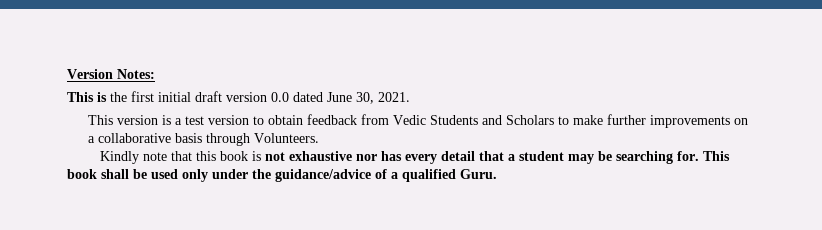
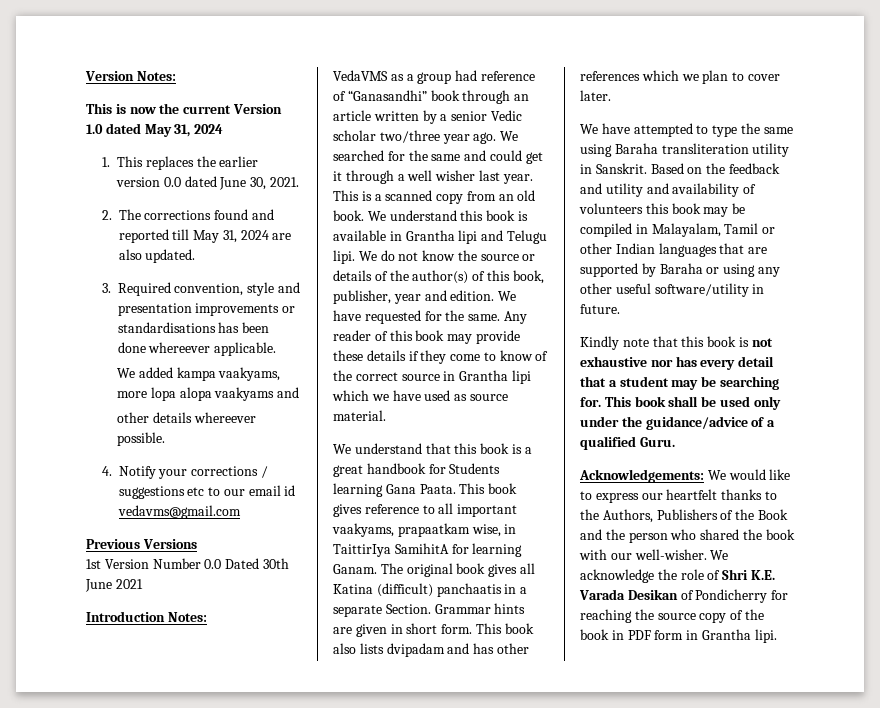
- This is the first initial draft version 0.0 dated June 30, 2021.
+ This is now the current Version 1.0 dated May 31, 2024
+ 1. This replaces the earlier version 0.0 dated June 30, 2021.
- This version is a test version to obtain feedback from Vedic Students and Scholars to make further improvements on a collaborative basis through Volunteers.
+ 2. The corrections found and reported till May 31, 2024 are also updated.
+ 3. Required convention, style and presentation improvements or standardisations has been done whereever applicable.
+ We added kampa vaakyams, more lopa alopa vaakyams and
+ other details whereever possible.
+ 4. Notify your corrections / suggestions etc to our email id vedavms@gmail.com
+ Previous Versions
+ 1st Version Number 0.0 Dated 30th June 2021
+ Introduction Notes:
+ VedaVMS as a group had reference of “Ganasandhi” book through an article written by a senior Vedic scholar two/three year ago. We searched for the same and could get it through a well wisher last year. This is a scanned copy from an old book. We understand this book is available in Grantha lipi and Telugu lipi. We do not know the source or details of the author(s) of this book, publisher, year and edition. We have requested for the same. Any reader of this book may provide these details if they come to know of the correct source in Grantha lipi which we have used as source material.
+ We understand that this book is a great handbook for Students learning Gana Paata. This book gives reference to all important vaakyams, prapaatkam wise, in TaittirIya SamihitA for learning Ganam. The original book gives all Katina (difficult) panchaatis in a separate Section. Grammar hints are given in short form. This book also lists dvipadam and has other references which we plan to cover later.
+ We have attempted to type the same using Baraha transliteration utility in Sanskrit. Based on the feedback and utility and availability of volunteers this book may be compiled in Malayalam, Tamil or other Indian languages that are supported by Baraha or using any other useful software/utility in future.
+ Acknowledgements: We would like to express our heartfelt thanks to the Authors, Publishers of the Book and the person who shared the book with our well-wisher. We acknowledge the role of Shri K.E. Varada Desikan of Pondicherry for reaching the source copy of the book in PDF form in Grantha lipi.

